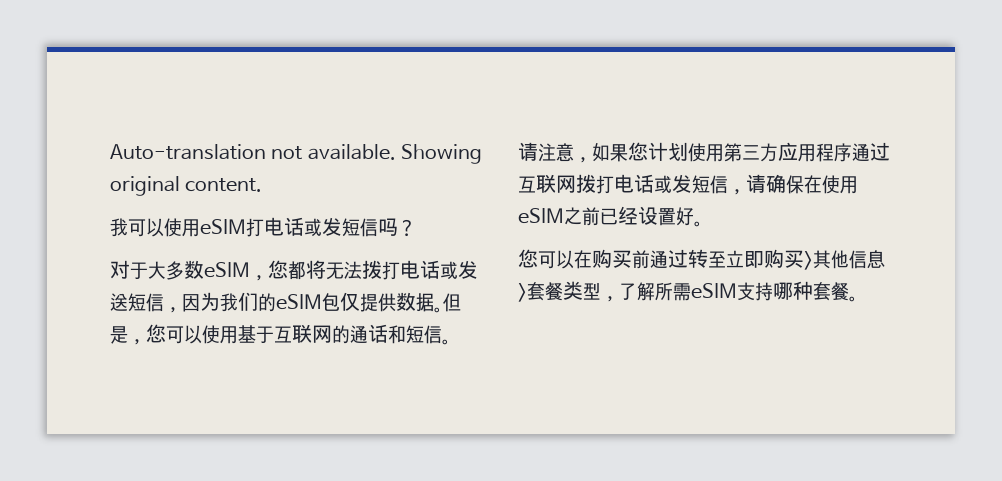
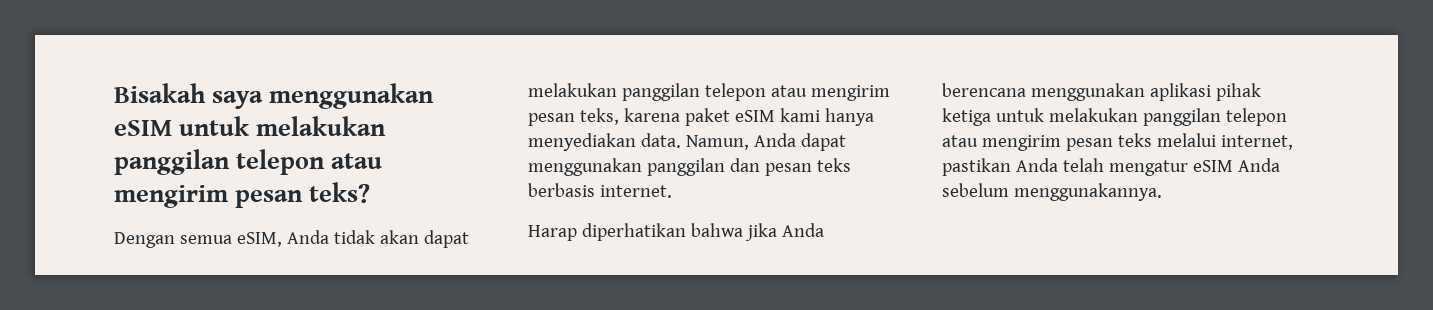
- Auto-translation not available. Showing original content.
- 我可以使用eSIM打电话或发短信吗？
- 对于大多数eSIM，您都将无法拨打电话或发送短信，因为我们的eSIM包仅提供数据。但是，您可以使用基于互联网的通话和短信。
- 请注意，如果您计划使用第三方应用程序通过互联网拨打电话或发短信，请确保在使用eSIM之前已经设置好。
- 您可以在购买前通过转至立即购买>其他信息>套餐类型，了解所需eSIM支持哪种套餐。
+ Bisakah saya menggunakan eSIM untuk melakukan panggilan telepon atau mengirim pesan teks?
+ Dengan semua eSIM, Anda tidak akan dapat melakukan panggilan telepon atau mengirim pesan teks, karena paket eSIM kami hanya menyediakan data. Namun, Anda dapat menggunakan panggilan dan pesan teks berbasis internet.
+ Harap diperhatikan bahwa jika Anda berencana menggunakan aplikasi pihak ketiga untuk melakukan panggilan telepon atau mengirim pesan teks melalui internet, pastikan Anda telah mengatur eSIM Anda sebelum menggunakannya.

